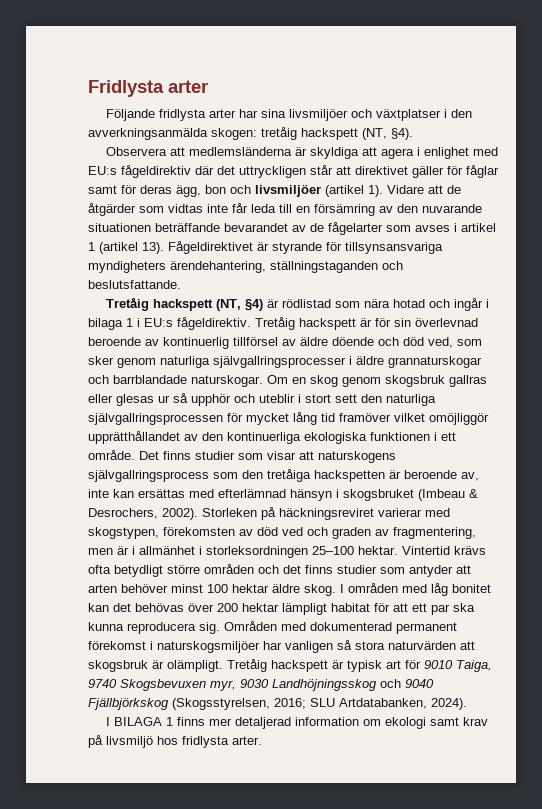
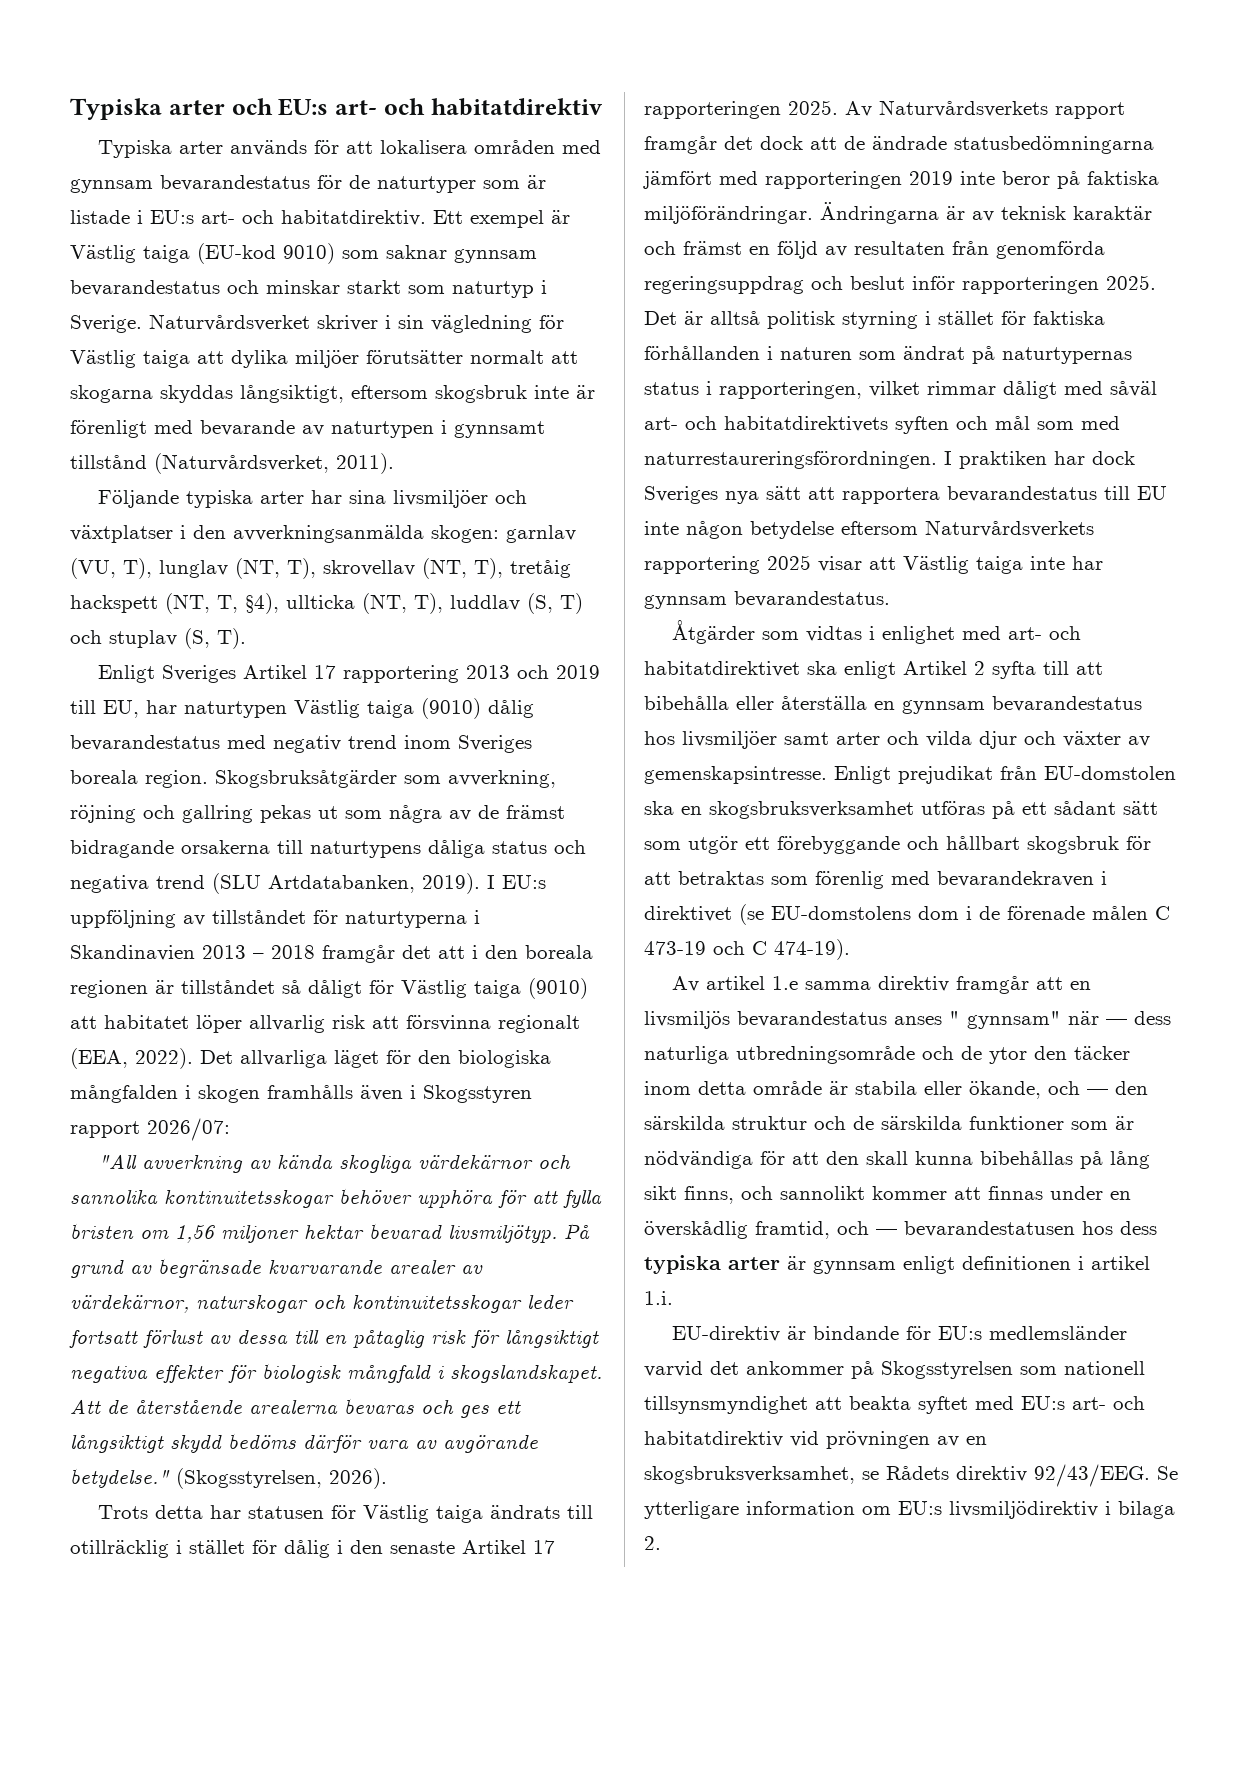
- Fridlysta arter
+ Typiska arter och EU:s art- och habitatdirektiv
+ Typiska arter används för att lokalisera områden med gynnsam bevarandestatus för de naturtyper som är listade i EU:s art- och habitatdirektiv. Ett exempel är Västlig taiga (EU-kod 9010) som saknar gynnsam bevarandestatus och minskar starkt som naturtyp i Sverige. Naturvårdsverket skriver i sin vägledning för Västlig taiga att dylika miljöer förutsätter normalt att skogarna skyddas långsiktigt, eftersom skogsbruk inte är förenligt med bevarande av naturtypen i gynnsamt tillstånd (Naturvårdsverket, 2011).
- Följande fridlysta arter har sina livsmiljöer och växtplatser i den avverkningsanmälda skogen: tretåig hackspett (NT, §4).
- Observera att medlemsländerna är skyldiga att agera i enlighet med EU:s fågeldirektiv där det uttryckligen står att direktivet gäller för fåglar samt för deras ägg, bon och livsmiljöer (artikel 1). Vidare att de åtgärder som vidtas inte får leda till en försämring av den nuvarande situationen beträffande bevarandet av de fågelarter som avses i artikel 1 (artikel 13). Fågeldirektivet är styrande för tillsynsansvariga myndigheters ärendehantering, ställningstaganden och beslutsfattande.
- Tretåig hackspett (NT, §4) är rödlistad som nära hotad och ingår i bilaga 1 i EU:s fågeldirektiv. Tretåig hackspett är för sin överlevnad beroende av kontinuerlig tillförsel av äldre döende och död ved, som sker genom naturliga självgallringsprocesser i äldre grannaturskogar och barrblandade naturskogar. Om en skog genom skogsbruk gallras eller glesas ur så upphör och uteblir i stort sett den naturliga självgallringsprocessen för mycket lång tid framöver vilket omöjliggör upprätthållandet av den kontinuerliga ekologiska funktionen i ett område. Det finns studier som visar att naturskogens självgallringsprocess som den tretåiga hackspetten är beroende av, inte kan ersättas med efterlämnad hänsyn i skogsbruket (Imbeau & Desrochers, 2002). Storleken på häckningsreviret varierar med skogstypen, förekomsten av död ved och graden av fragmentering, men är i allmänhet i storleksordningen 25–100 hektar. Vintertid krävs ofta betydligt större områden och det finns studier som antyder att arten behöver minst 100 hektar äldre skog. I områden med låg bonitet kan det behövas över 200 hektar lämpligt habitat för att ett par ska kunna reproducera sig. Områden med dokumenterad permanent förekomst i naturskogsmiljöer har vanligen så stora naturvärden att skogsbruk är olämpligt. Tretåig hackspett är typisk art för 9010 Taiga, 9740 Skogsbevuxen myr, 9030 Landhöjningsskog och 9040 Fjällbjörkskog (Skogsstyrelsen, 2016; SLU Artdatabanken, 2024).
- I BILAGA 1 finns mer detaljerad information om ekologi samt krav på livsmiljö hos fridlysta arter.
+ Följande typiska arter har sina livsmiljöer och växtplatser i den avverkningsanmälda skogen: garnlav (VU, T), lunglav (NT, T), skrovellav (NT, T), tretåig hackspett (NT, T, §4), ullticka (NT, T), luddlav (S, T) och stuplav (S, T).
+ Enligt Sveriges Artikel 17 rapportering 2013 och 2019 till EU, har naturtypen Västlig taiga (9010) dålig bevarandestatus med negativ trend inom Sveriges boreala region. Skogsbruksåtgärder som avverkning, röjning och gallring pekas ut som några av de främst bidragande orsakerna till naturtypens dåliga status och negativa trend (SLU Artdatabanken, 2019). I EU:s uppföljning av tillståndet för naturtyperna i Skandinavien 2013 – 2018 framgår det att i den boreala regionen är tillståndet så dåligt för Västlig taiga (9010) att habitatet löper allvarlig risk att försvinna regionalt (EEA, 2022). Det allvarliga läget för den biologiska mångfalden i skogen framhålls även i Skogsstyren rapport 2026/07:
+ "All avverkning av kända skogliga värdekärnor och sannolika kontinuitetsskogar behöver upphöra för att fylla bristen om 1,56 miljoner hektar bevarad livsmiljötyp. På grund av begränsade kvarvarande arealer av värdekärnor, naturskogar och kontinuitetsskogar leder fortsatt förlust av dessa till en påtaglig risk för långsiktigt negativa effekter för biologisk mångfald i skogslandskapet. Att de återstående arealerna bevaras och ges ett långsiktigt skydd bedöms därför vara av avgörande betydelse." (Skogsstyrelsen, 2026).
+ Trots detta har statusen för Västlig taiga ändrats till otillräcklig i stället för dålig i den senaste Artikel 17 rapporteringen 2025. Av Naturvårdsverkets rapport framgår det dock att de ändrade statusbedömningarna jämfört med rapporteringen 2019 inte beror på faktiska miljöförändringar. Ändringarna är av teknisk karaktär och främst en följd av resultaten från genomförda regeringsuppdrag och beslut inför rapporteringen 2025. Det är alltså politisk styrning i stället för faktiska förhållanden i naturen som ändrat på naturtypernas status i rapporteringen, vilket rimmar dåligt med såväl art- och habitatdirektivets syften och mål som med naturrestaureringsförordningen. I praktiken har dock Sveriges nya sätt att rapportera bevarandestatus till EU inte någon betydelse eftersom Naturvårdsverkets rapportering 2025 visar att Västlig taiga inte har gynnsam bevarandestatus.
+ Åtgärder som vidtas i enlighet med art- och habitatdirektivet ska enligt Artikel 2 syfta till att bibehålla eller återställa en gynnsam bevarandestatus hos livsmiljöer samt arter och vilda djur och växter av gemenskapsintresse. Enligt prejudikat från EU-domstolen ska en skogsbruksverksamhet utföras på ett sådant sätt som utgör ett förebyggande och hållbart skogsbruk för att betraktas som förenlig med bevarandekraven i direktivet (se EU-domstolens dom i de förenade målen C 473-19 och C 474-19).
+ Av artikel 1.e samma direktiv framgår att en livsmiljös bevarandestatus anses " gynnsam" när — dess naturliga utbredningsområde och de ytor den täcker inom detta område är stabila eller ökande, och — den särskilda struktur och de särskilda funktioner som är nödvändiga för att den skall kunna bibehållas på lång sikt finns, och sannolikt kommer att finnas under en överskådlig framtid, och — bevarandestatusen hos dess typiska arter är gynnsam enligt definitionen i artikel 1.i.
+ EU-direktiv är bindande för EU:s medlemsländer varvid det ankommer på Skogsstyrelsen som nationell tillsynsmyndighet att beakta syftet med EU:s art- och habitatdirektiv vid prövningen av en skogsbruksverksamhet, se Rådets direktiv 92/43/EEG. Se ytterligare information om EU:s livsmiljödirektiv i bilaga 2.

